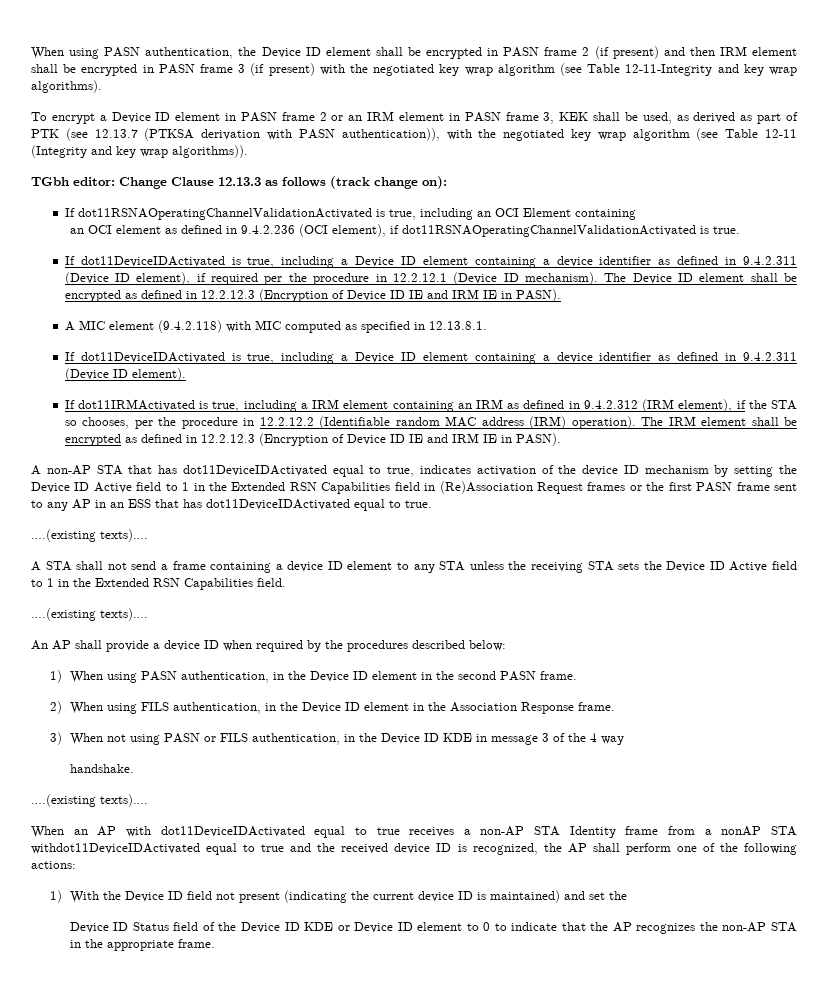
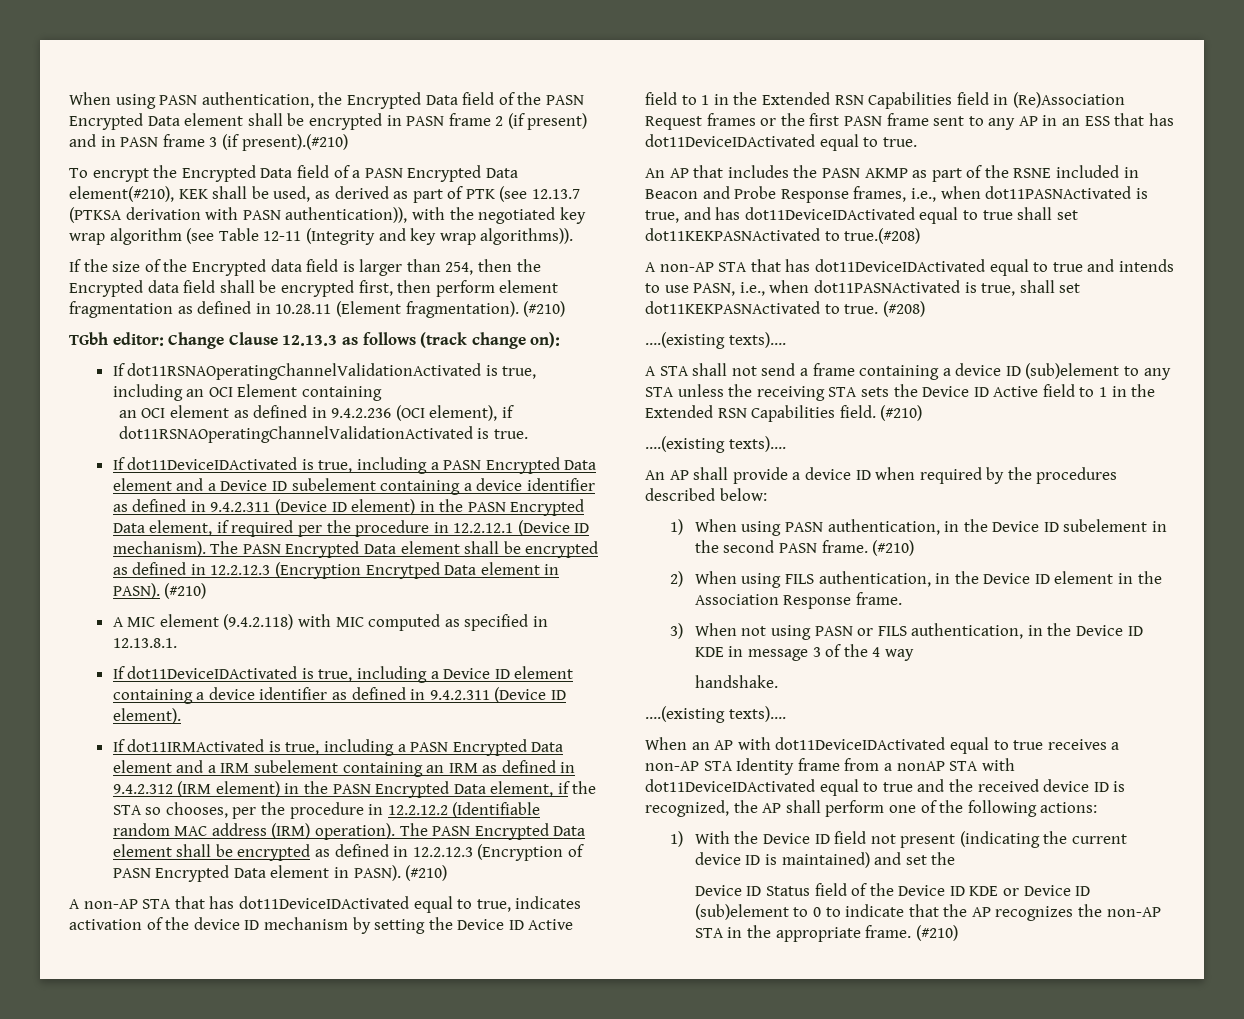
- When using PASN authentication, the Device ID element shall be encrypted in PASN frame 2 (if present) and then IRM element shall be encrypted in PASN frame 3 (if present) with the negotiated key wrap algorithm (see Table 12-11-Integrity and key wrap algorithms).
- To encrypt a Device ID element in PASN frame 2 or an IRM element in PASN frame 3, KEK shall be used, as derived as part of PTK (see 12.13.7 (PTKSA derivation with PASN authentication)), with the negotiated key wrap algorithm (see Table 12-11 (Integrity and key wrap algorithms)).
+ When using PASN authentication, the Encrypted Data field of the PASN Encrypted Data element shall be encrypted in PASN frame 2 (if present) and in PASN frame 3 (if present).(#210)
+ To encrypt the Encrypted Data field of a PASN Encrypted Data element(#210), KEK shall be used, as derived as part of PTK (see 12.13.7 (PTKSA derivation with PASN authentication)), with the negotiated key wrap algorithm (see Table 12-11 (Integrity and key wrap algorithms)).
+ If the size of the Encrypted data field is larger than 254, then the Encrypted data field shall be encrypted first, then perform element fragmentation as defined in 10.28.11 (Element fragmentation). (#210)
- If dot11DeviceIDActivated is true, including a Device ID element containing a device identifier as defined in 9.4.2.311 (Device ID element), if required per the procedure in 12.2.12.1 (Device ID mechanism).
+ If dot11DeviceIDActivated is true, including a PASN Encrypted Data element and a Device ID subelement containing a device identifier as defined in 9.4.2.311 (Device ID element) in the PASN Encrypted Data element, if required per the procedure in 12.2.12.1 (Device ID mechanism).
- The Device ID element shall be encrypted as defined in 12.2.12.3 (Encryption of Device ID IE and IRM IE in PASN).
+ The PASN Encrypted Data element shall be encrypted as defined in 12.2.12.3 (Encryption Encrytped Data element in PASN). (#210)
- If dot11IRMActivated is true, including a IRM element containing an IRM as defined in 9.4.2.312 (IRM element), if the STA so chooses, per the procedure in 12.2.12.2 (Identifiable random MAC address (IRM) operation).
+ If dot11IRMActivated is true, including a PASN Encrypted Data element and a IRM subelement containing an IRM as defined in 9.4.2.312 (IRM element) in the PASN Encrypted Data element, if the STA so chooses, per the procedure in 12.2.12.2 (Identifiable random MAC address (IRM) operation).
- The IRM element shall be encrypted as defined in 12.2.12.3 (Encryption of Device ID IE and IRM IE in PASN).
+ The PASN Encrypted Data element shall be encrypted as defined in 12.2.12.3 (Encryption of PASN Encrypted Data element in PASN). (#210)
+ An AP that includes the PASN AKMP as part of the RSNE included in Beacon and Probe Response frames, i.e., when dot11PASNActivated is true, and has dot11DeviceIDActivated equal to true shall set dot11KEKPASNActivated to true.(#208)
+ A non-AP STA that has dot11DeviceIDActivated equal to true and intends to use PASN, i.e., when dot11PASNActivated is true, shall set dot11KEKPASNActivated to true. (#208)
- A STA shall not send a frame containing a device ID element to any STA unless the receiving STA sets the Device ID Active field to 1 in the Extended RSN Capabilities field.
+ A STA shall not send a frame containing a device ID (sub)element to any STA unless the receiving STA sets the Device ID Active field to 1 in the Extended RSN Capabilities field. (#210)
- 1) When using PASN authentication, in the Device ID element in the second PASN frame.
+ 1) When using PASN authentication, in the Device ID subelement in the second PASN frame. (#210)
- When an AP with dot11DeviceIDActivated equal to true receives a non-AP STA Identity frame from a nonAP STA withdot11DeviceIDActivated equal to true and the received device ID is recognized, the AP shall perform one of the following actions:
+ When an AP with dot11DeviceIDActivated equal to true receives a non-AP STA Identity frame from a nonAP STA with dot11DeviceIDActivated equal to true and the received device ID is recognized, the AP shall perform one of the following actions:
- Device ID Status field of the Device ID KDE or Device ID element to 0 to indicate that the AP recognizes the non-AP STA in the appropriate frame.
+ Device ID Status field of the Device ID KDE or Device ID (sub)element to 0 to indicate that the AP recognizes the non-AP STA in the appropriate frame. (#210)

